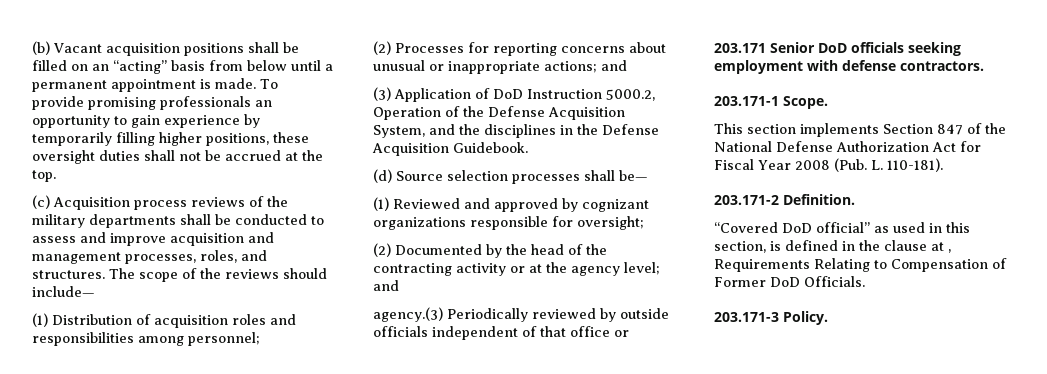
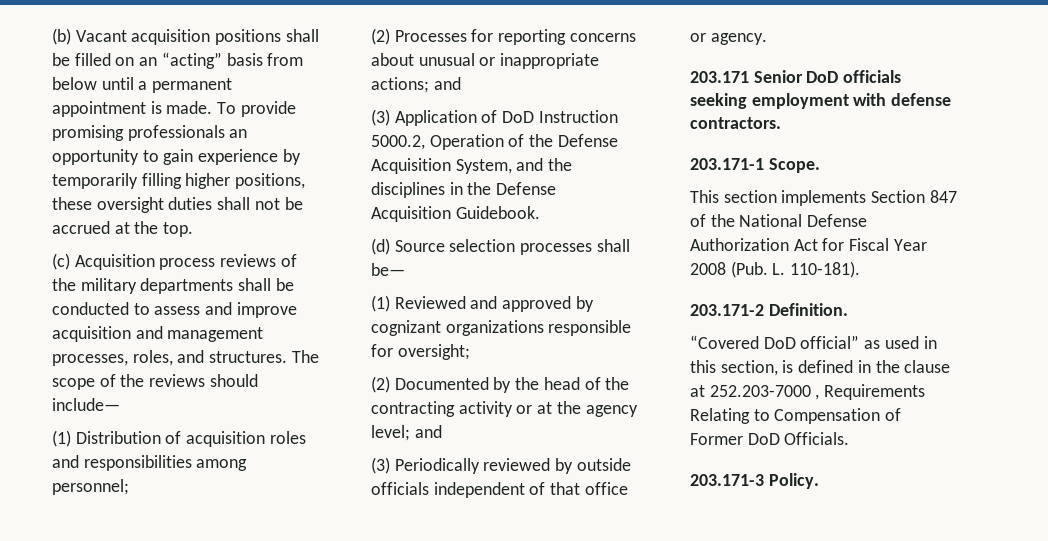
- agency.(3) Periodically reviewed by outside officials independent of that office or
+ (3) Periodically reviewed by outside officials independent of that office or agency.
- “Covered DoD official” as used in this section, is defined in the clause at , Requirements Relating to Compensation of Former DoD Officials.
+ “Covered DoD official” as used in this section, is defined in the clause at 252.203-7000 , Requirements Relating to Compensation of Former DoD Officials.

